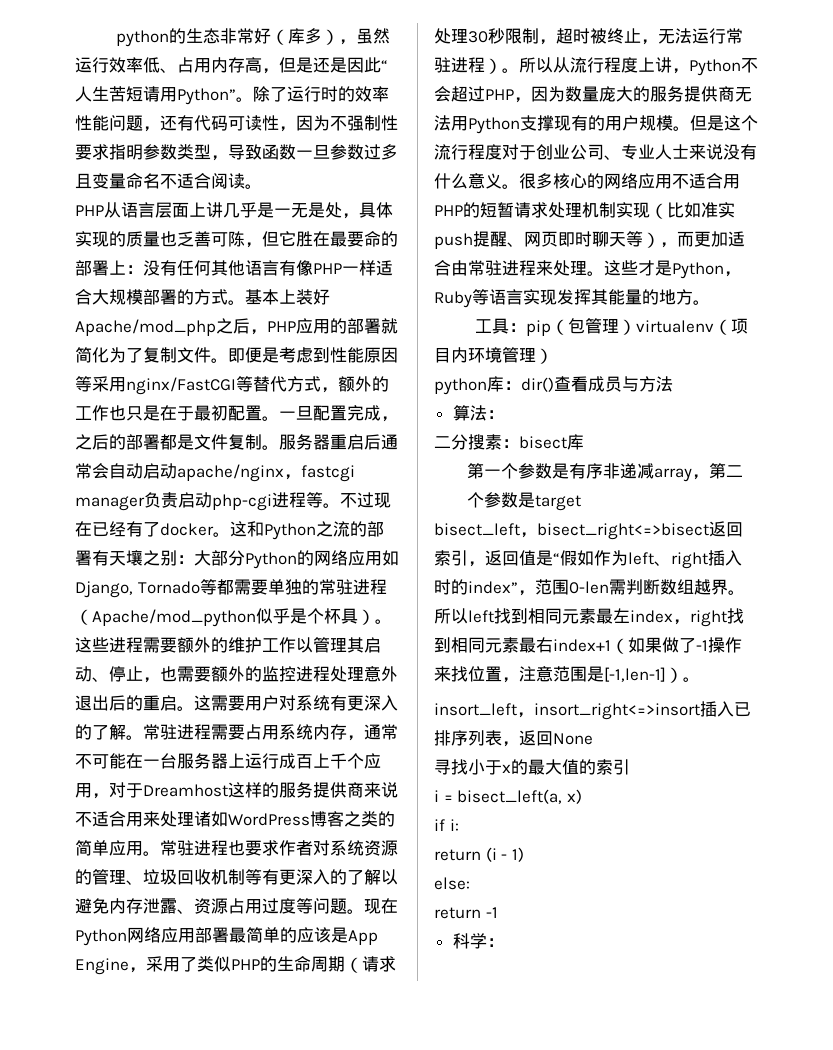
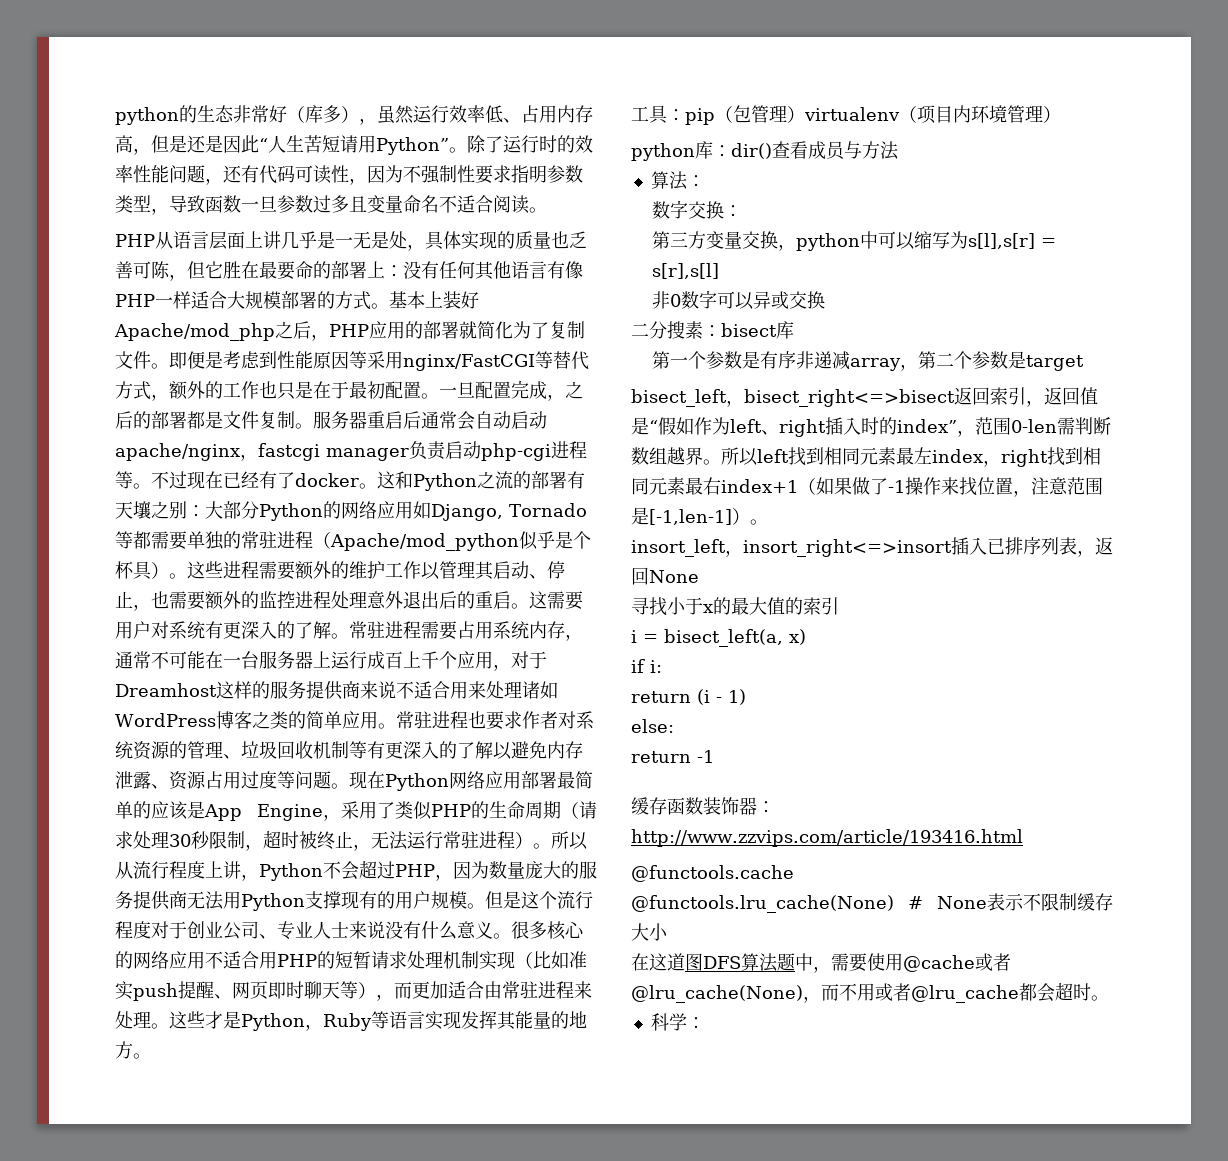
+ 数字交换：
+ 第三方变量交换，python中可以缩写为s[l],s[r] = s[r],s[l]
+ 非0数字可以异或交换
+ 缓存函数装饰器：http://www.zzvips.com/article/193416.html
+ @functools.cache
+ @functools.lru_cache(None) # None表示不限制缓存大小
+ 在这道图DFS算法题中，需要使用@cache或者@lru_cache(None)，而不用或者@lru_cache都会超时。

